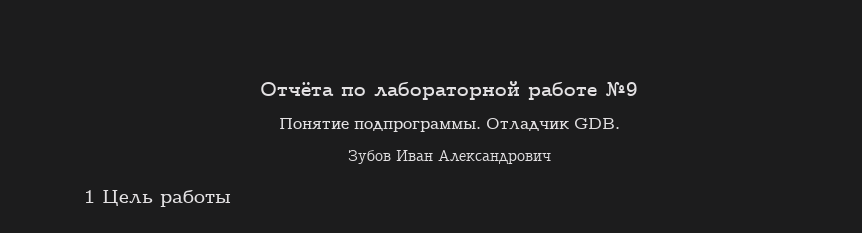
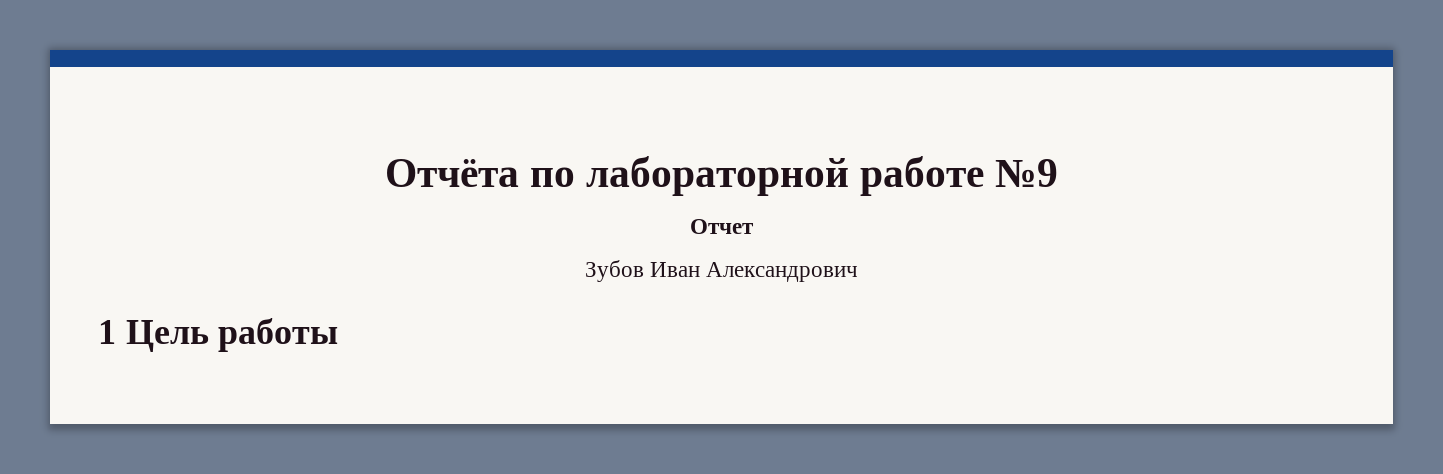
- Понятие подпрограммы. Отладчик GDB.
+ Отчет

